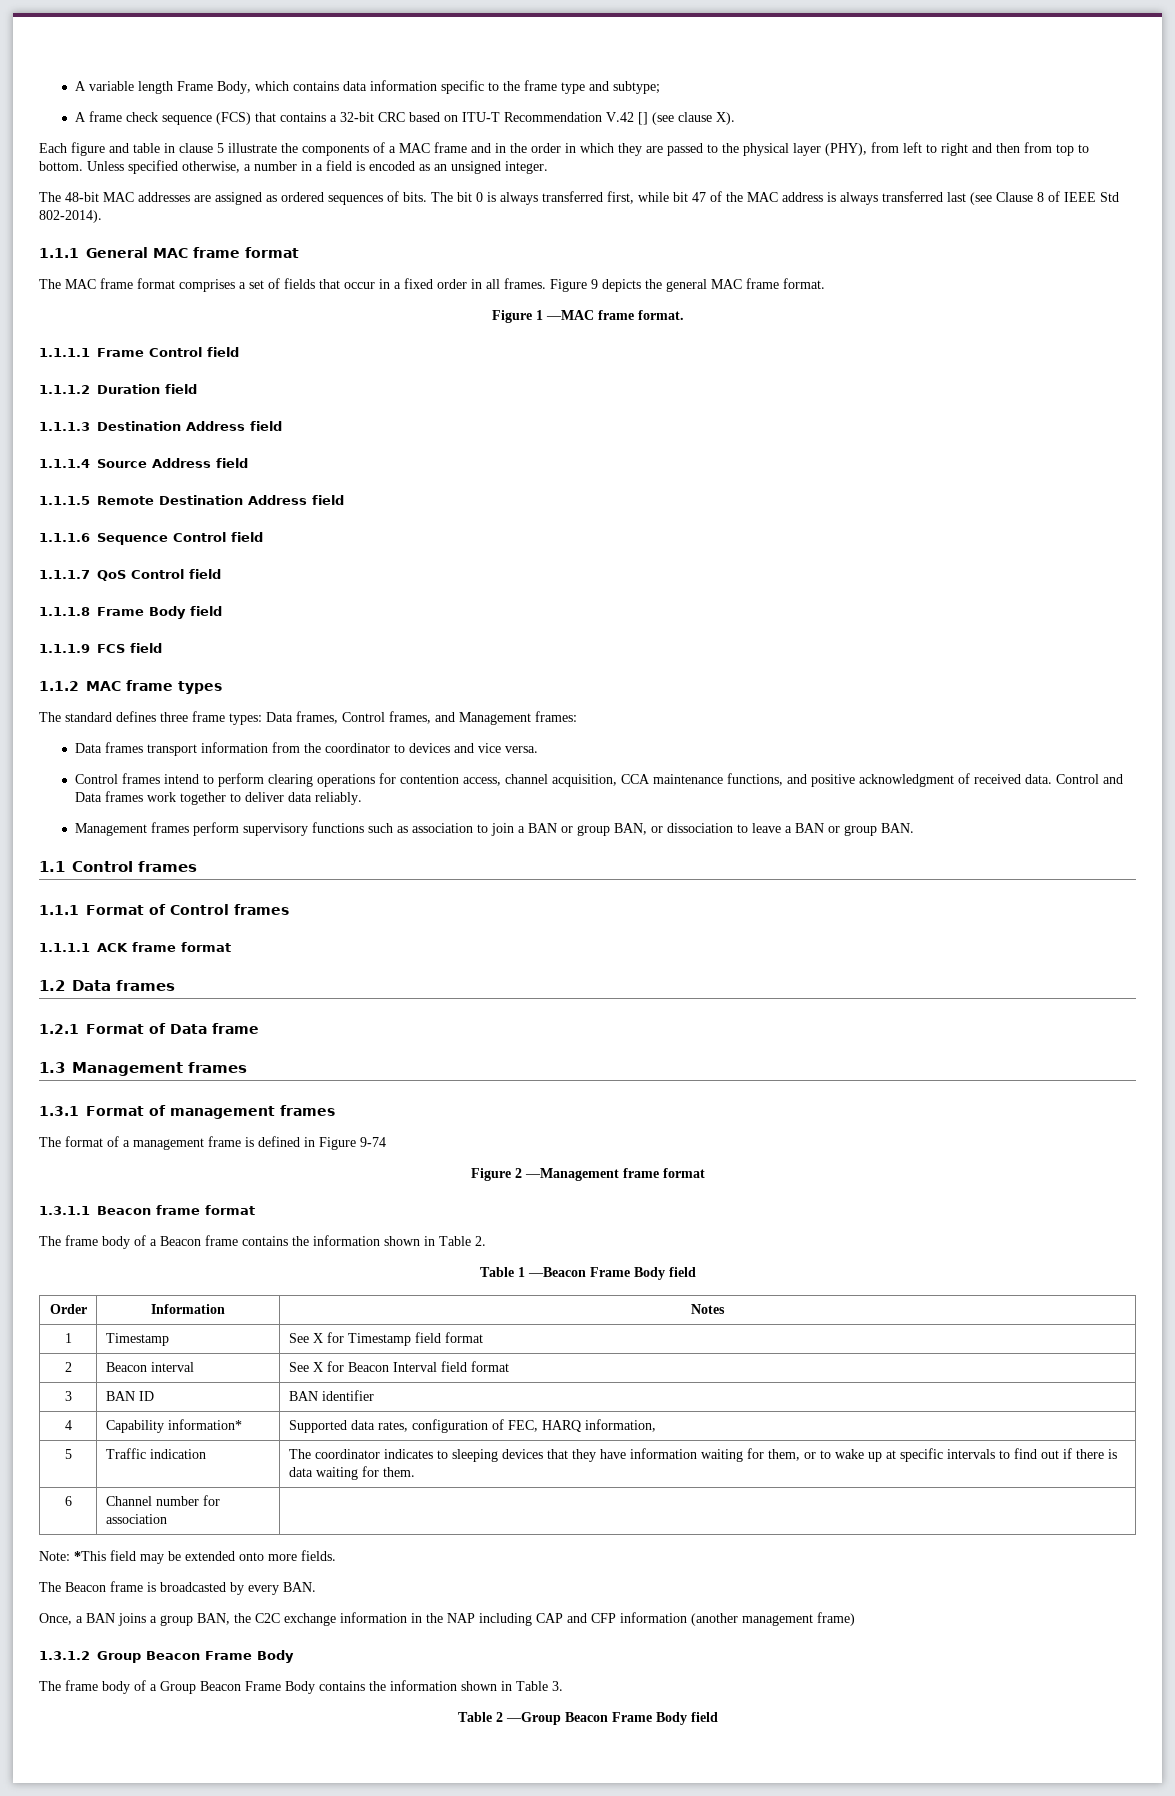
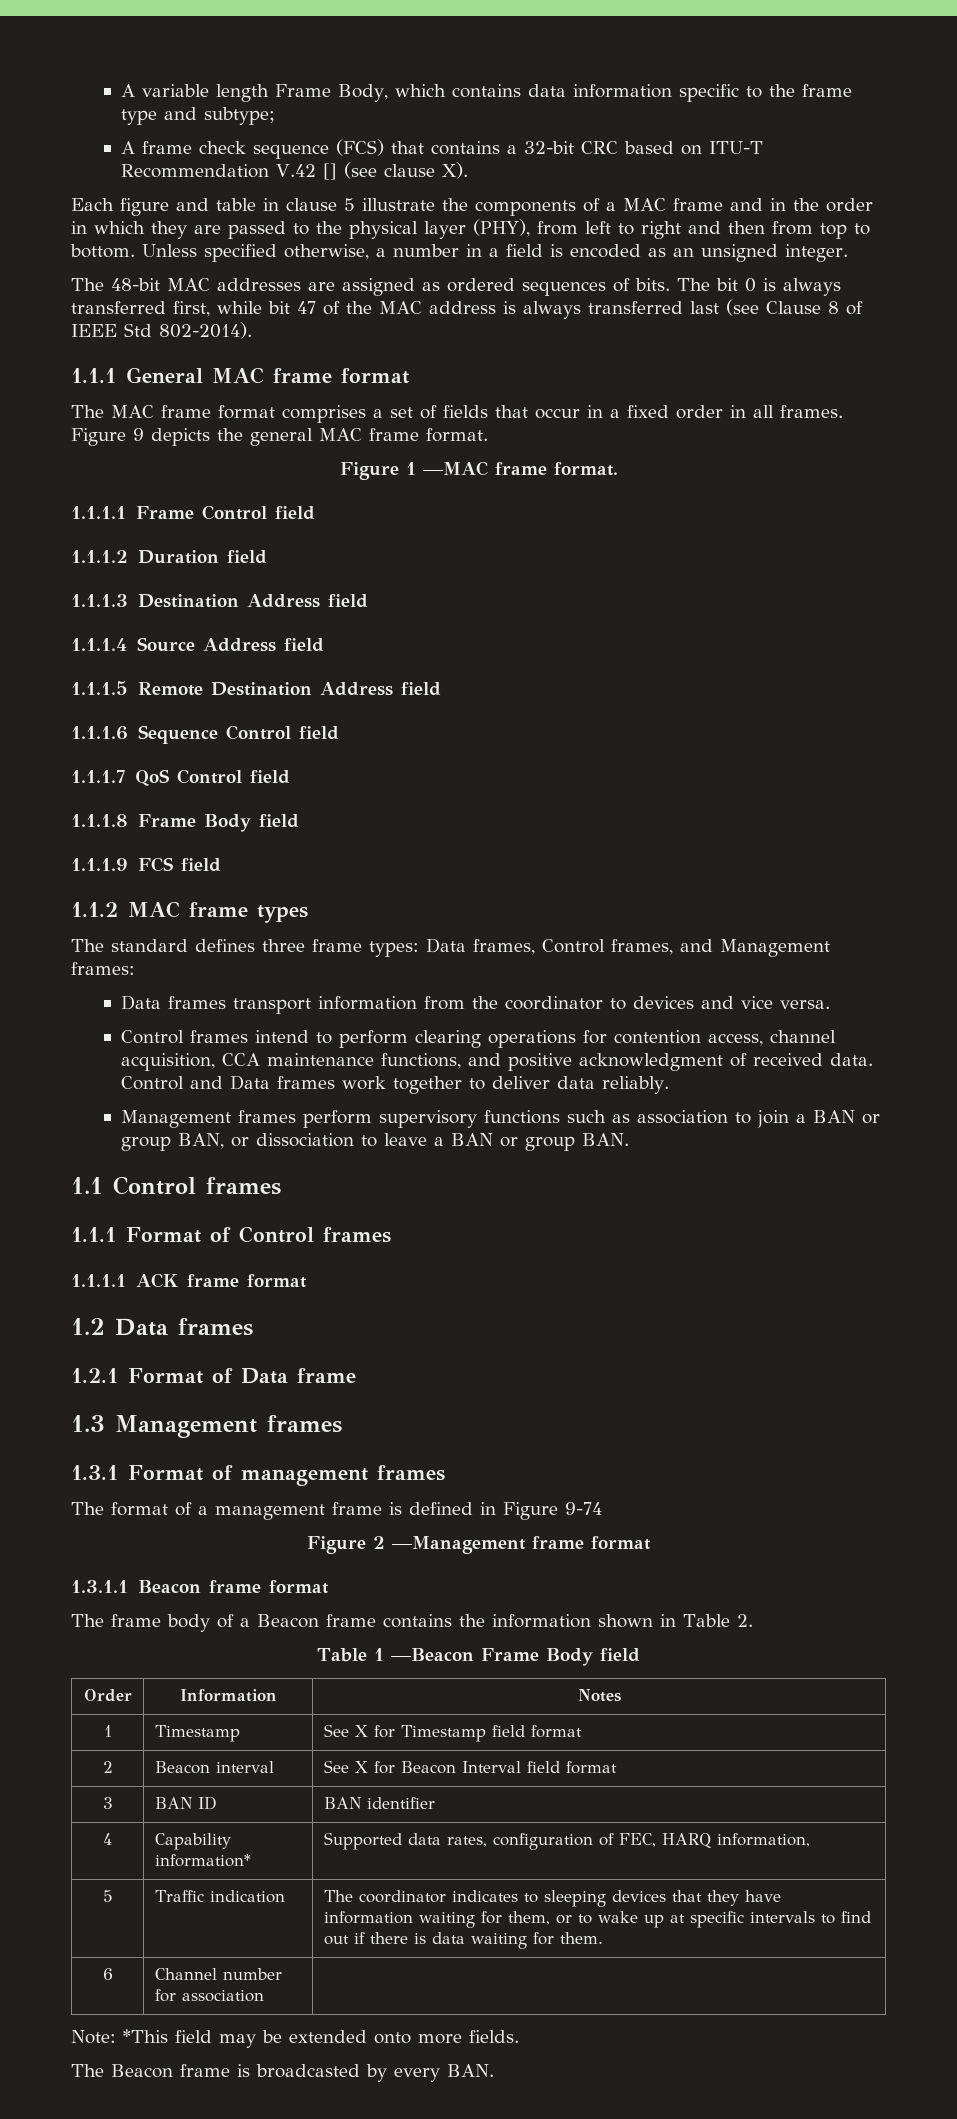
- Once, a BAN joins a group BAN, the C2C exchange information in the NAP including CAP and CFP information (another management frame)
- 1.3.1.2 Group Beacon Frame Body
- The frame body of a Group Beacon Frame Body contains the information shown in Table 3.
- Table 2 —Group Beacon Frame Body field

